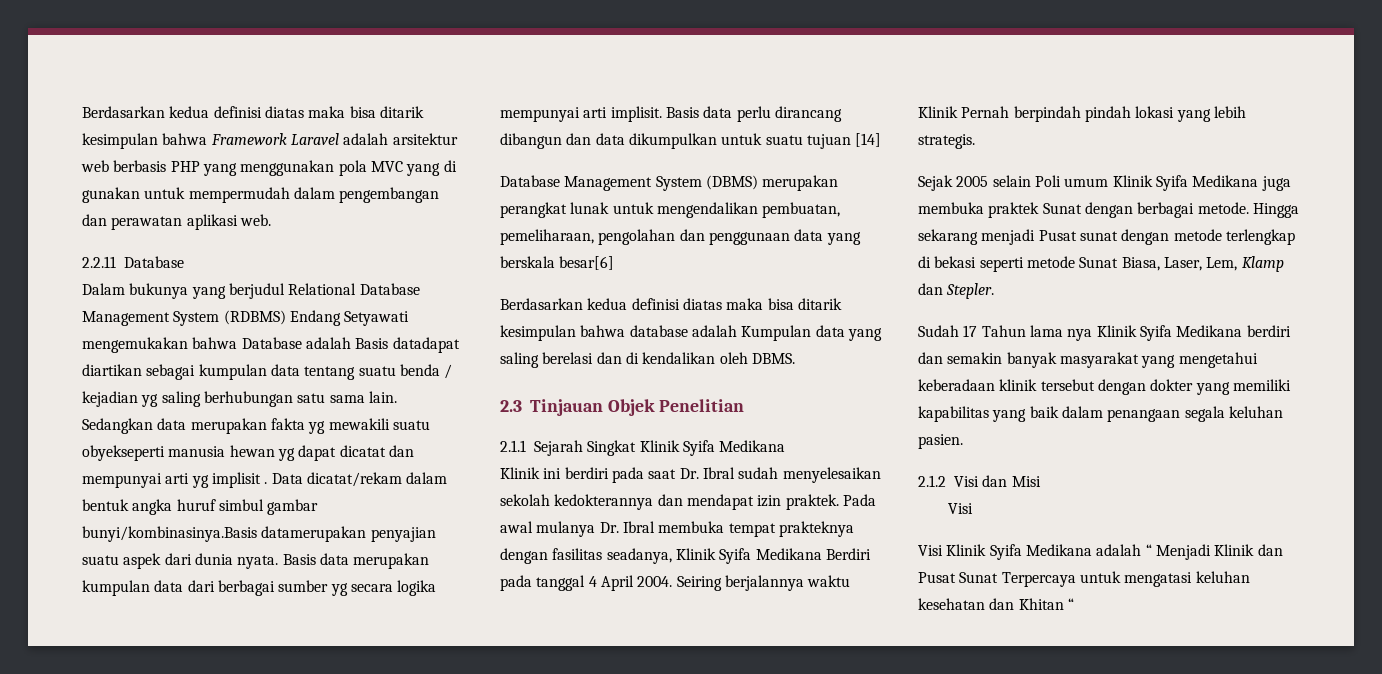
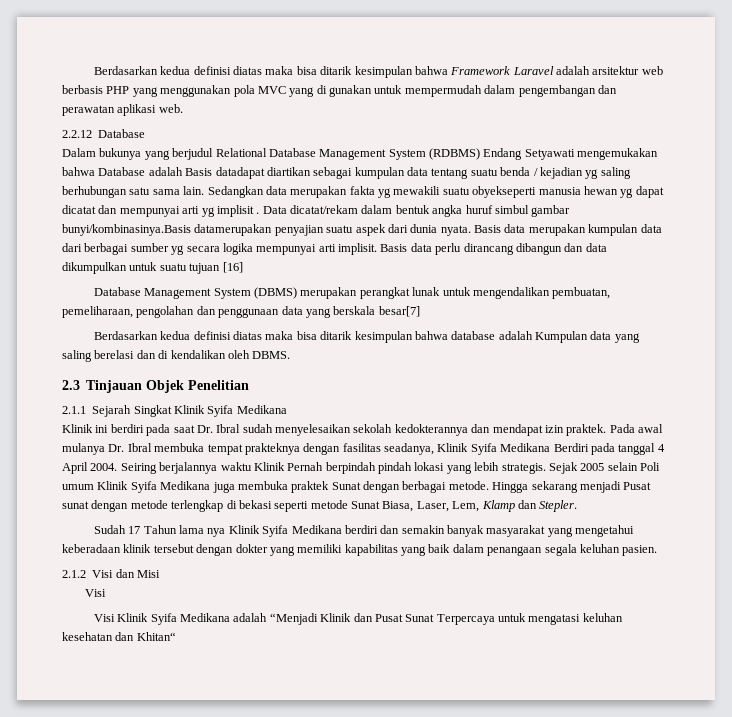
- 2.2.11 Database
+ 2.2.12 Database
- Basis data perlu dirancang dibangun dan data dikumpulkan untuk suatu tujuan [14]
+ Basis data perlu dirancang dibangun dan data dikumpulkan untuk suatu tujuan [16]
- Database Management System (DBMS) merupakan perangkat lunak untuk mengendalikan pembuatan, pemeliharaan, pengolahan dan penggunaan data yang berskala besar[6]
+ Database Management System (DBMS) merupakan perangkat lunak untuk mengendalikan pembuatan, pemeliharaan, pengolahan dan penggunaan data yang berskala besar[7]
- Seiring berjalannya waktu Klinik Pernah berpindah pindah lokasi yang lebih strategis.
- Sejak 2005 selain Poli umum Klinik Syifa Medikana juga membuka praktek Sunat dengan berbagai metode.
+ Seiring berjalannya waktu Klinik Pernah berpindah pindah lokasi yang lebih strategis. Sejak 2005 selain Poli umum Klinik Syifa Medikana juga membuka praktek Sunat dengan berbagai metode.
- Visi Klinik Syifa Medikana adalah “ Menjadi Klinik dan Pusat Sunat Terpercaya untuk mengatasi keluhan kesehatan dan Khitan “
+ Visi Klinik Syifa Medikana adalah “Menjadi Klinik dan Pusat Sunat Terpercaya untuk mengatasi keluhan kesehatan dan Khitan“

